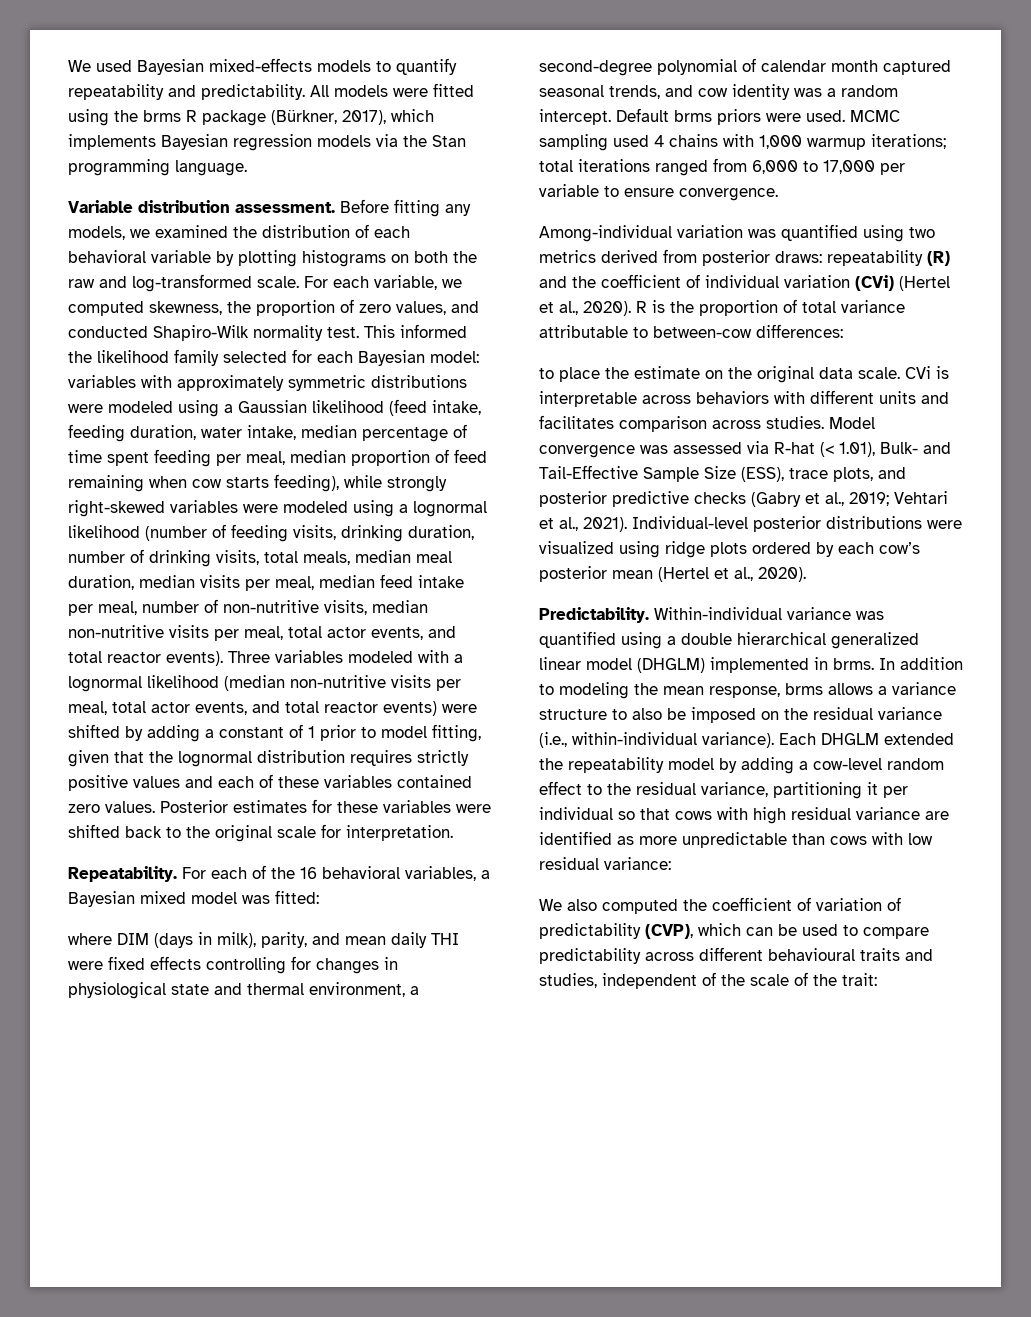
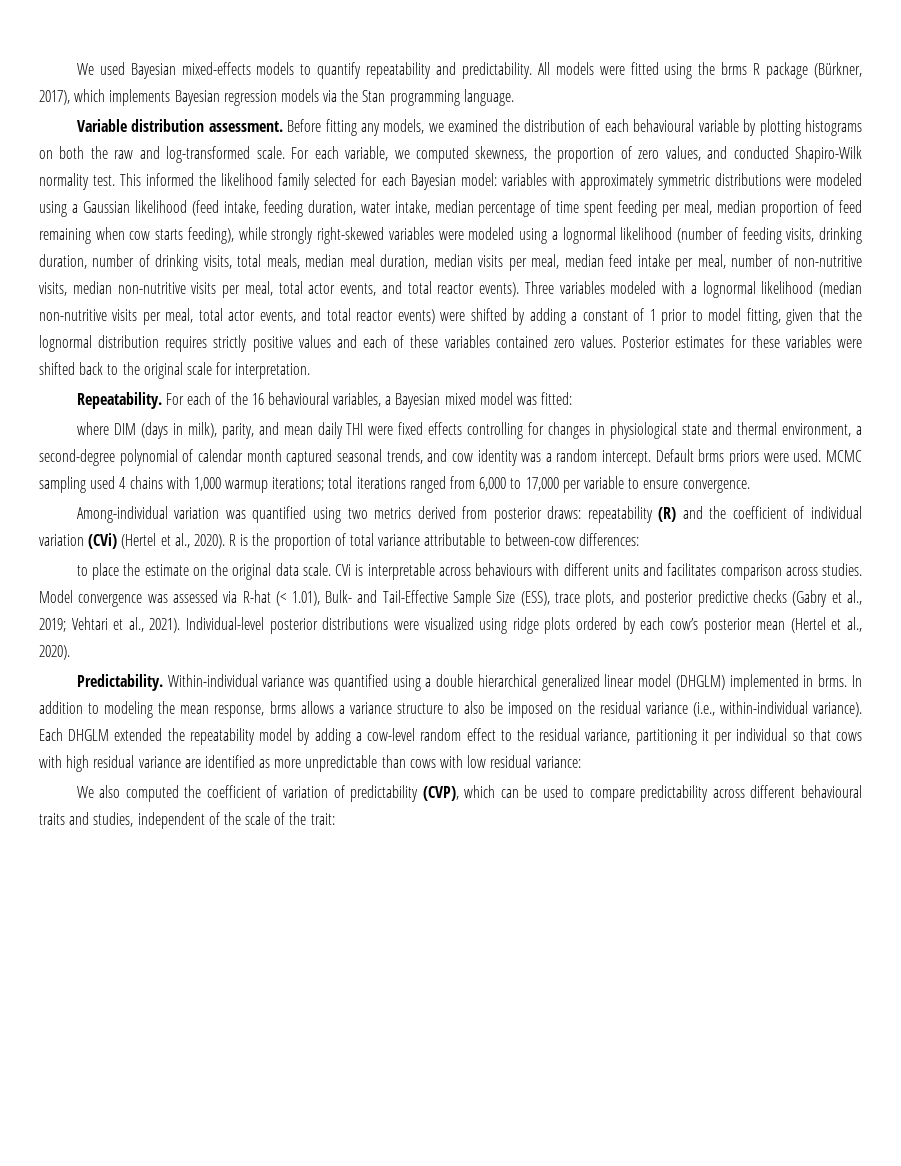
- Before fitting any models, we examined the distribution of each behavioral variable by plotting histograms on both the raw and log-transformed scale.
+ Before fitting any models, we examined the distribution of each behavioural variable by plotting histograms on both the raw and log-transformed scale.
- For each of the 16 behavioral variables, a Bayesian mixed model was fitted:
+ For each of the 16 behavioural variables, a Bayesian mixed model was fitted:
- CVi is interpretable across behaviors with different units and facilitates comparison across studies.
+ CVi is interpretable across behaviours with different units and facilitates comparison across studies.

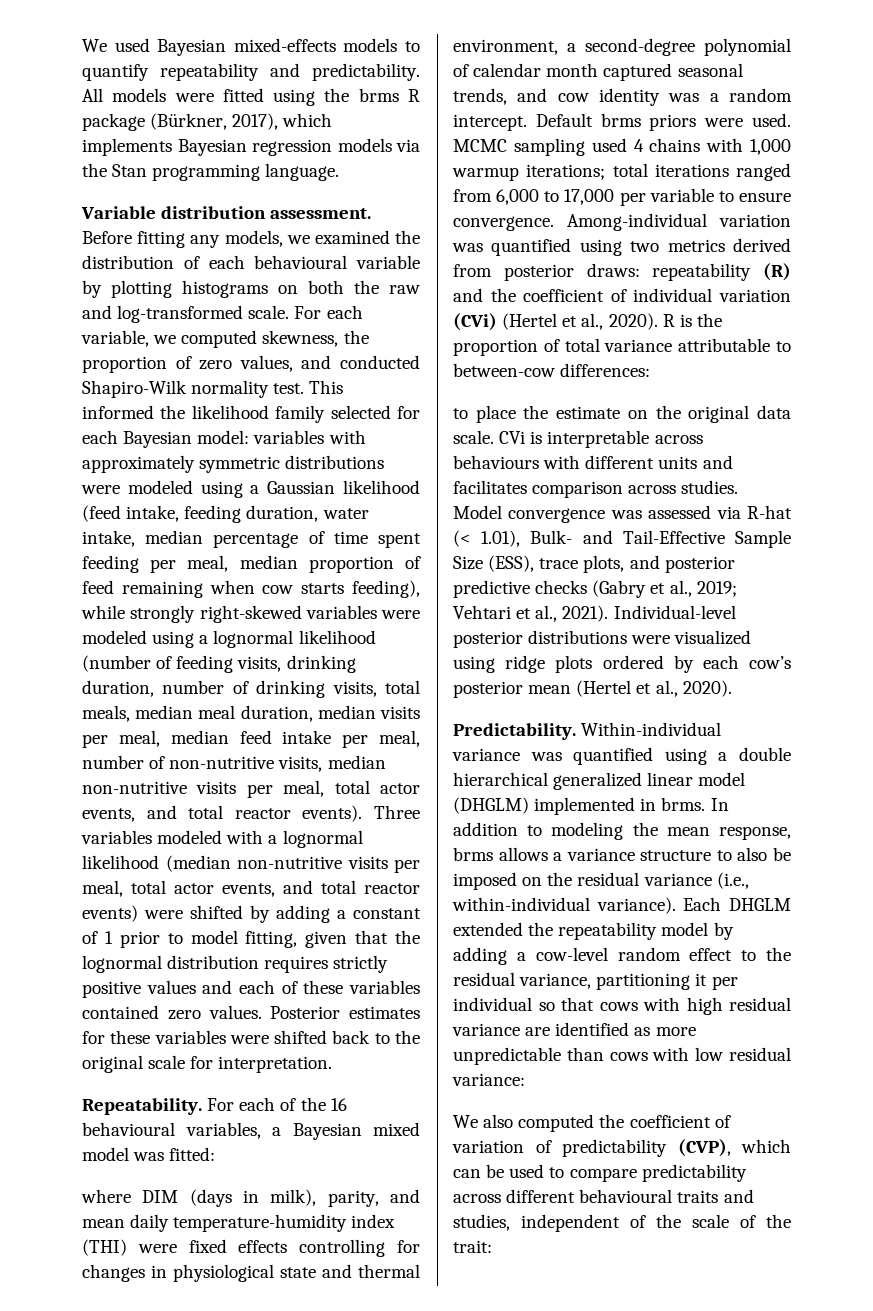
- where DIM (days in milk), parity, and mean daily THI were fixed effects controlling for changes in physiological state and thermal environment, a second-degree polynomial of calendar month captured seasonal trends, and cow identity was a random intercept.
+ where DIM (days in milk), parity, and mean daily temperature-humidity index (THI) were fixed effects controlling for changes in physiological state and thermal environment, a second-degree polynomial of calendar month captured seasonal trends, and cow identity was a random intercept.
- MCMC sampling used 4 chains with 1,000 warmup iterations; total iterations ranged from 6,000 to 17,000 per variable to ensure convergence.
- Among-individual variation was quantified using two metrics derived from posterior draws: repeatability (R) and the coefficient of individual variation (CVi) (Hertel et al., 2020).
+ MCMC sampling used 4 chains with 1,000 warmup iterations; total iterations ranged from 6,000 to 17,000 per variable to ensure convergence. Among-individual variation was quantified using two metrics derived from posterior draws: repeatability (R) and the coefficient of individual variation (CVi) (Hertel et al., 2020).

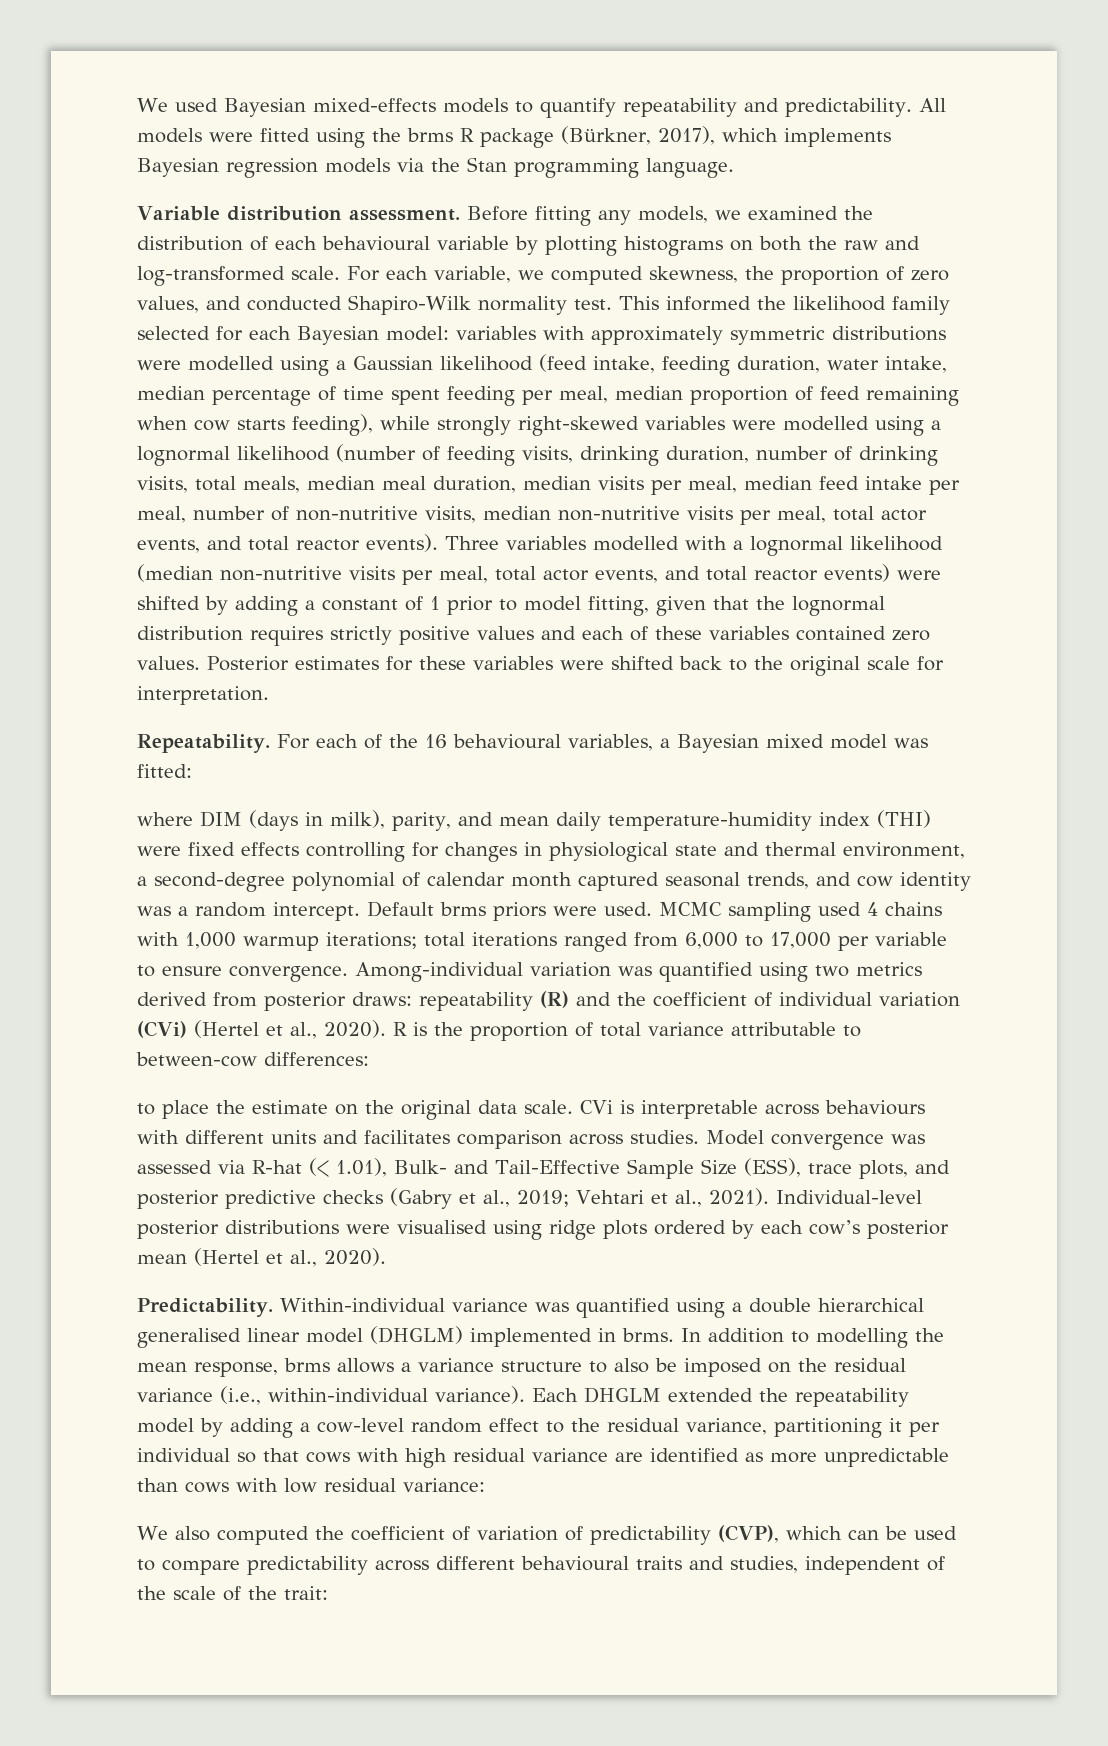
- variables with approximately symmetric distributions were modeled using a Gaussian likelihood (feed intake, feeding duration, water intake, median percentage of time spent feeding per meal, median proportion of feed remaining when cow starts feeding), while strongly right-skewed variables were modeled using a lognormal likelihood (number of feeding visits, drinking duration, number of drinking visits, total meals, median meal duration, median visits per meal, median feed intake per meal, number of non-nutritive visits, median non-nutritive visits per meal, total actor events, and total reactor events).
+ variables with approximately symmetric distributions were modelled using a Gaussian likelihood (feed intake, feeding duration, water intake, median percentage of time spent feeding per meal, median proportion of feed remaining when cow starts feeding), while strongly right-skewed variables were modelled using a lognormal likelihood (number of feeding visits, drinking duration, number of drinking visits, total meals, median meal duration, median visits per meal, median feed intake per meal, number of non-nutritive visits, median non-nutritive visits per meal, total actor events, and total reactor events).
- Three variables modeled with a lognormal likelihood (median non-nutritive visits per meal, total actor events, and total reactor events) were shifted by adding a constant of 1 prior to model fitting, given that the lognormal distribution requires strictly positive values and each of these variables contained zero values.
+ Three variables modelled with a lognormal likelihood (median non-nutritive visits per meal, total actor events, and total reactor events) were shifted by adding a constant of 1 prior to model fitting, given that the lognormal distribution requires strictly positive values and each of these variables contained zero values.
- Individual-level posterior distributions were visualized using ridge plots ordered by each cow’s posterior mean (Hertel et al., 2020).
+ Individual-level posterior distributions were visualised using ridge plots ordered by each cow’s posterior mean (Hertel et al., 2020).
- Within-individual variance was quantified using a double hierarchical generalized linear model (DHGLM) implemented in brms.
+ Within-individual variance was quantified using a double hierarchical generalised linear model (DHGLM) implemented in brms.
- In addition to modeling the mean response, brms allows a variance structure to also be imposed on the residual variance (i.e., within-individual variance).
+ In addition to modelling the mean response, brms allows a variance structure to also be imposed on the residual variance (i.e., within-individual variance).

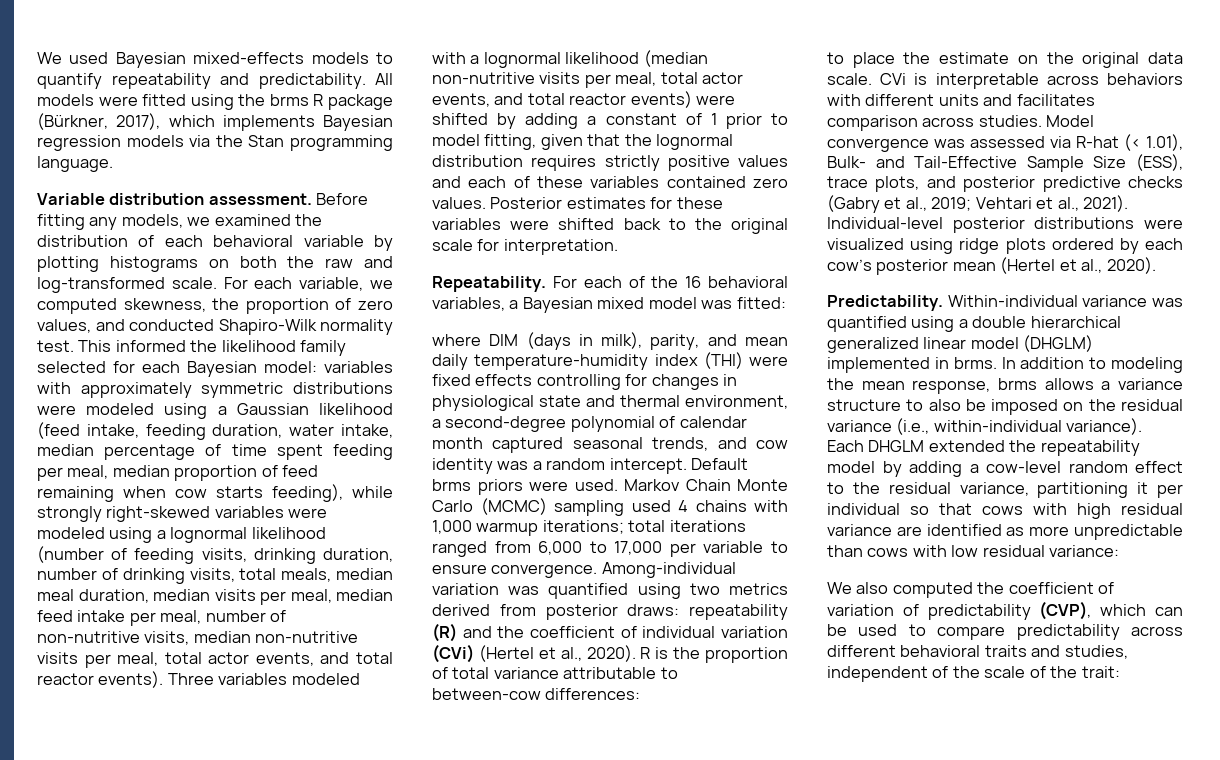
- Before fitting any models, we examined the distribution of each behavioural variable by plotting histograms on both the raw and log-transformed scale.
+ Before fitting any models, we examined the distribution of each behavioral variable by plotting histograms on both the raw and log-transformed scale.
- variables with approximately symmetric distributions were modelled using a Gaussian likelihood (feed intake, feeding duration, water intake, median percentage of time spent feeding per meal, median proportion of feed remaining when cow starts feeding), while strongly right-skewed variables were modelled using a lognormal likelihood (number of feeding visits, drinking duration, number of drinking visits, total meals, median meal duration, median visits per meal, median feed intake per meal, number of non-nutritive visits, median non-nutritive visits per meal, total actor events, and total reactor events).
+ variables with approximately symmetric distributions were modeled using a Gaussian likelihood (feed intake, feeding duration, water intake, median percentage of time spent feeding per meal, median proportion of feed remaining when cow starts feeding), while strongly right-skewed variables were modeled using a lognormal likelihood (number of feeding visits, drinking duration, number of drinking visits, total meals, median meal duration, median visits per meal, median feed intake per meal, number of non-nutritive visits, median non-nutritive visits per meal, total actor events, and total reactor events).
- Three variables modelled with a lognormal likelihood (median non-nutritive visits per meal, total actor events, and total reactor events) were shifted by adding a constant of 1 prior to model fitting, given that the lognormal distribution requires strictly positive values and each of these variables contained zero values.
+ Three variables modeled with a lognormal likelihood (median non-nutritive visits per meal, total actor events, and total reactor events) were shifted by adding a constant of 1 prior to model fitting, given that the lognormal distribution requires strictly positive values and each of these variables contained zero values.
- For each of the 16 behavioural variables, a Bayesian mixed model was fitted:
+ For each of the 16 behavioral variables, a Bayesian mixed model was fitted:
- MCMC sampling used 4 chains with 1,000 warmup iterations; total iterations ranged from 6,000 to 17,000 per variable to ensure convergence.
+ Markov Chain Monte Carlo (MCMC) sampling used 4 chains with 1,000 warmup iterations; total iterations ranged from 6,000 to 17,000 per variable to ensure convergence.
- CVi is interpretable across behaviours with different units and facilitates comparison across studies.
+ CVi is interpretable across behaviors with different units and facilitates comparison across studies.
- Individual-level posterior distributions were visualised using ridge plots ordered by each cow’s posterior mean (Hertel et al., 2020).
+ Individual-level posterior distributions were visualized using ridge plots ordered by each cow’s posterior mean (Hertel et al., 2020).
- Within-individual variance was quantified using a double hierarchical generalised linear model (DHGLM) implemented in brms.
+ Within-individual variance was quantified using a double hierarchical generalized linear model (DHGLM) implemented in brms.
- In addition to modelling the mean response, brms allows a variance structure to also be imposed on the residual variance (i.e., within-individual variance).
+ In addition to modeling the mean response, brms allows a variance structure to also be imposed on the residual variance (i.e., within-individual variance).
- We also computed the coefficient of variation of predictability (CVP), which can be used to compare predictability across different behavioural traits and studies, independent of the scale of the trait:
+ We also computed the coefficient of variation of predictability (CVP), which can be used to compare predictability across different behavioral traits and studies, independent of the scale of the trait:

